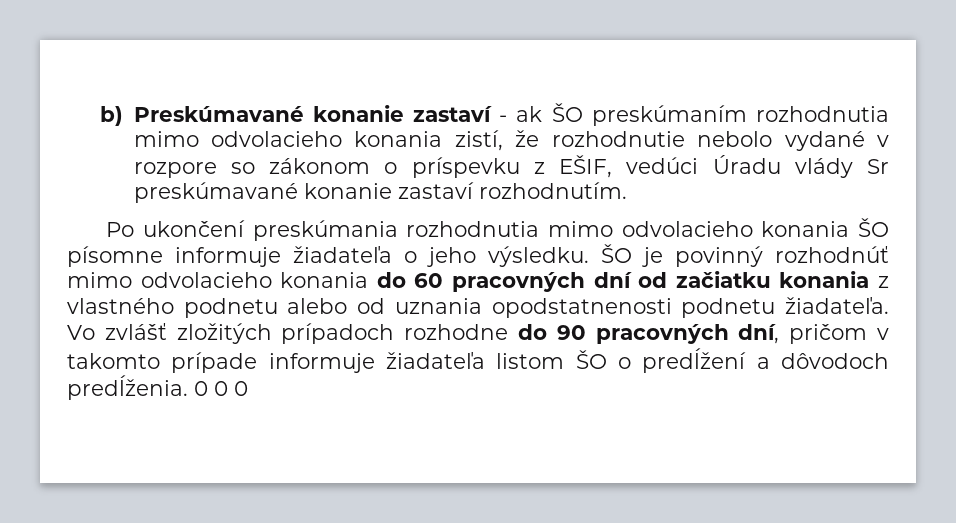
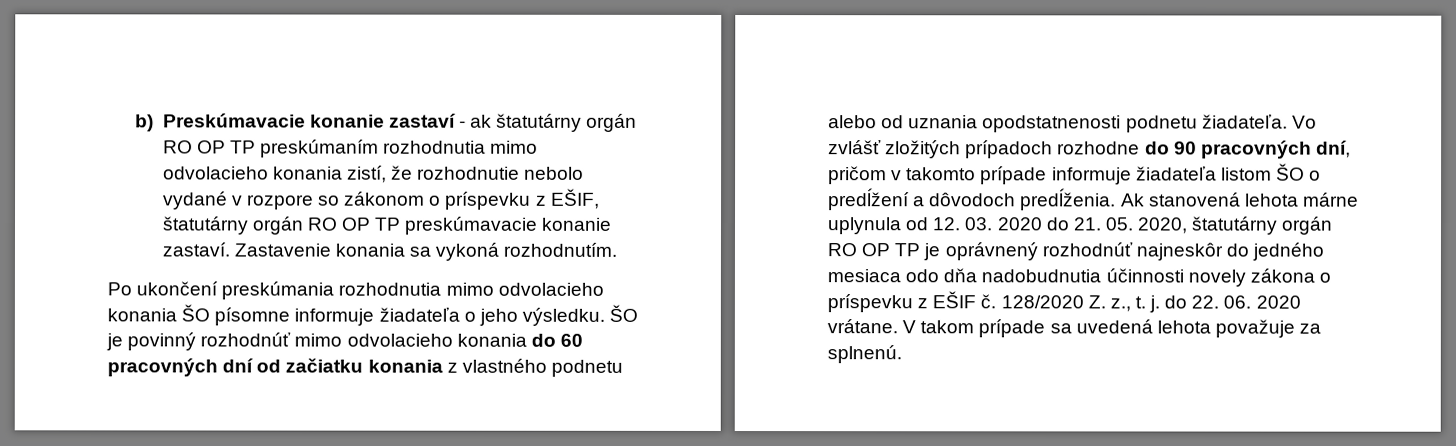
- b) Preskúmavané konanie zastaví - ak ŠO preskúmaním rozhodnutia mimo odvolacieho konania zistí, že rozhodnutie nebolo vydané v rozpore so zákonom o príspevku z EŠIF, vedúci Úradu vlády Sr preskúmavané konanie zastaví rozhodnutím.
+ b) Preskúmavacie konanie zastaví - ak štatutárny orgán RO OP TP preskúmaním rozhodnutia mimo odvolacieho konania zistí, že rozhodnutie nebolo vydané v rozpore so zákonom o príspevku z EŠIF, štatutárny orgán RO OP TP preskúmavacie konanie zastaví. Zastavenie konania sa vykoná rozhodnutím.
- 0 0 0
+ Ak stanovená lehota márne uplynula od 12. 03. 2020 do 21. 05. 2020, štatutárny orgán RO OP TP je oprávnený rozhodnúť najneskôr do jedného mesiaca odo dňa nadobudnutia účinnosti novely zákona o príspevku z EŠIF č. 128/2020 Z. z., t. j. do 22. 06. 2020 vrátane. V takom prípade sa uvedená lehota považuje za splnenú.

